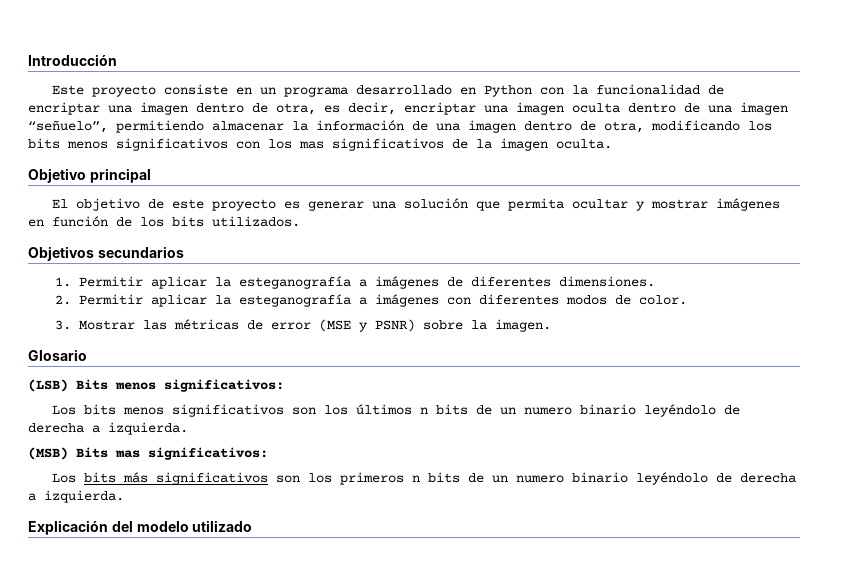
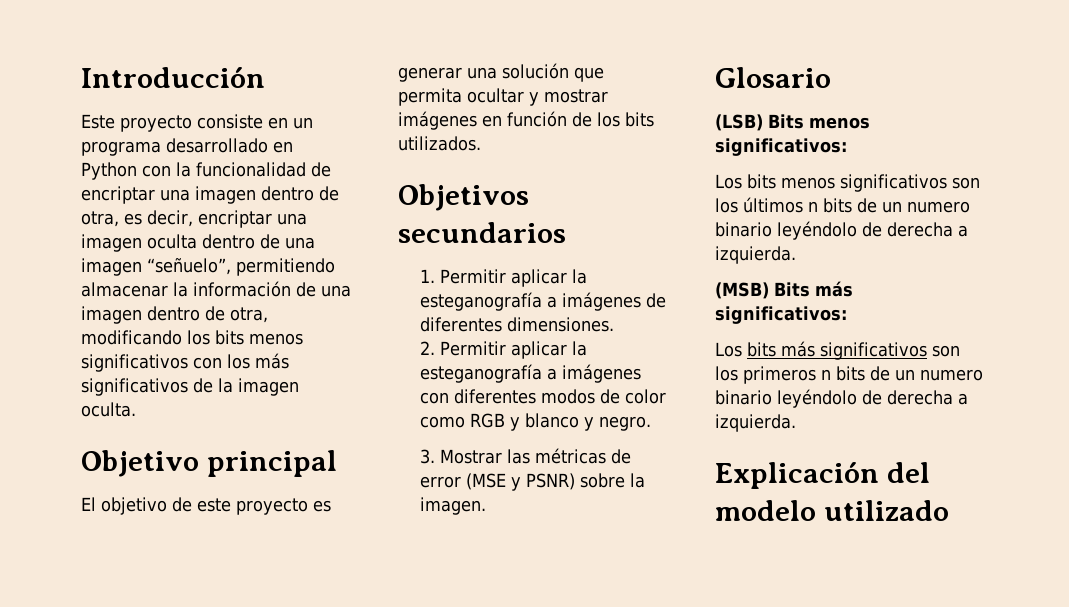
- Este proyecto consiste en un programa desarrollado en Python con la funcionalidad de encriptar una imagen dentro de otra, es decir, encriptar una imagen oculta dentro de una imagen “señuelo”, permitiendo almacenar la información de una imagen dentro de otra, modificando los bits menos significativos con los mas significativos de la imagen oculta.
+ Este proyecto consiste en un programa desarrollado en Python con la funcionalidad de encriptar una imagen dentro de otra, es decir, encriptar una imagen oculta dentro de una imagen “señuelo”, permitiendo almacenar la información de una imagen dentro de otra, modificando los bits menos significativos con los más significativos de la imagen oculta.
- 2. Permitir aplicar la esteganografía a imágenes con diferentes modos de color.
+ 2. Permitir aplicar la esteganografía a imágenes con diferentes modos de color como RGB y blanco y negro.
- (MSB) Bits mas significativos:
+ (MSB) Bits más significativos:

